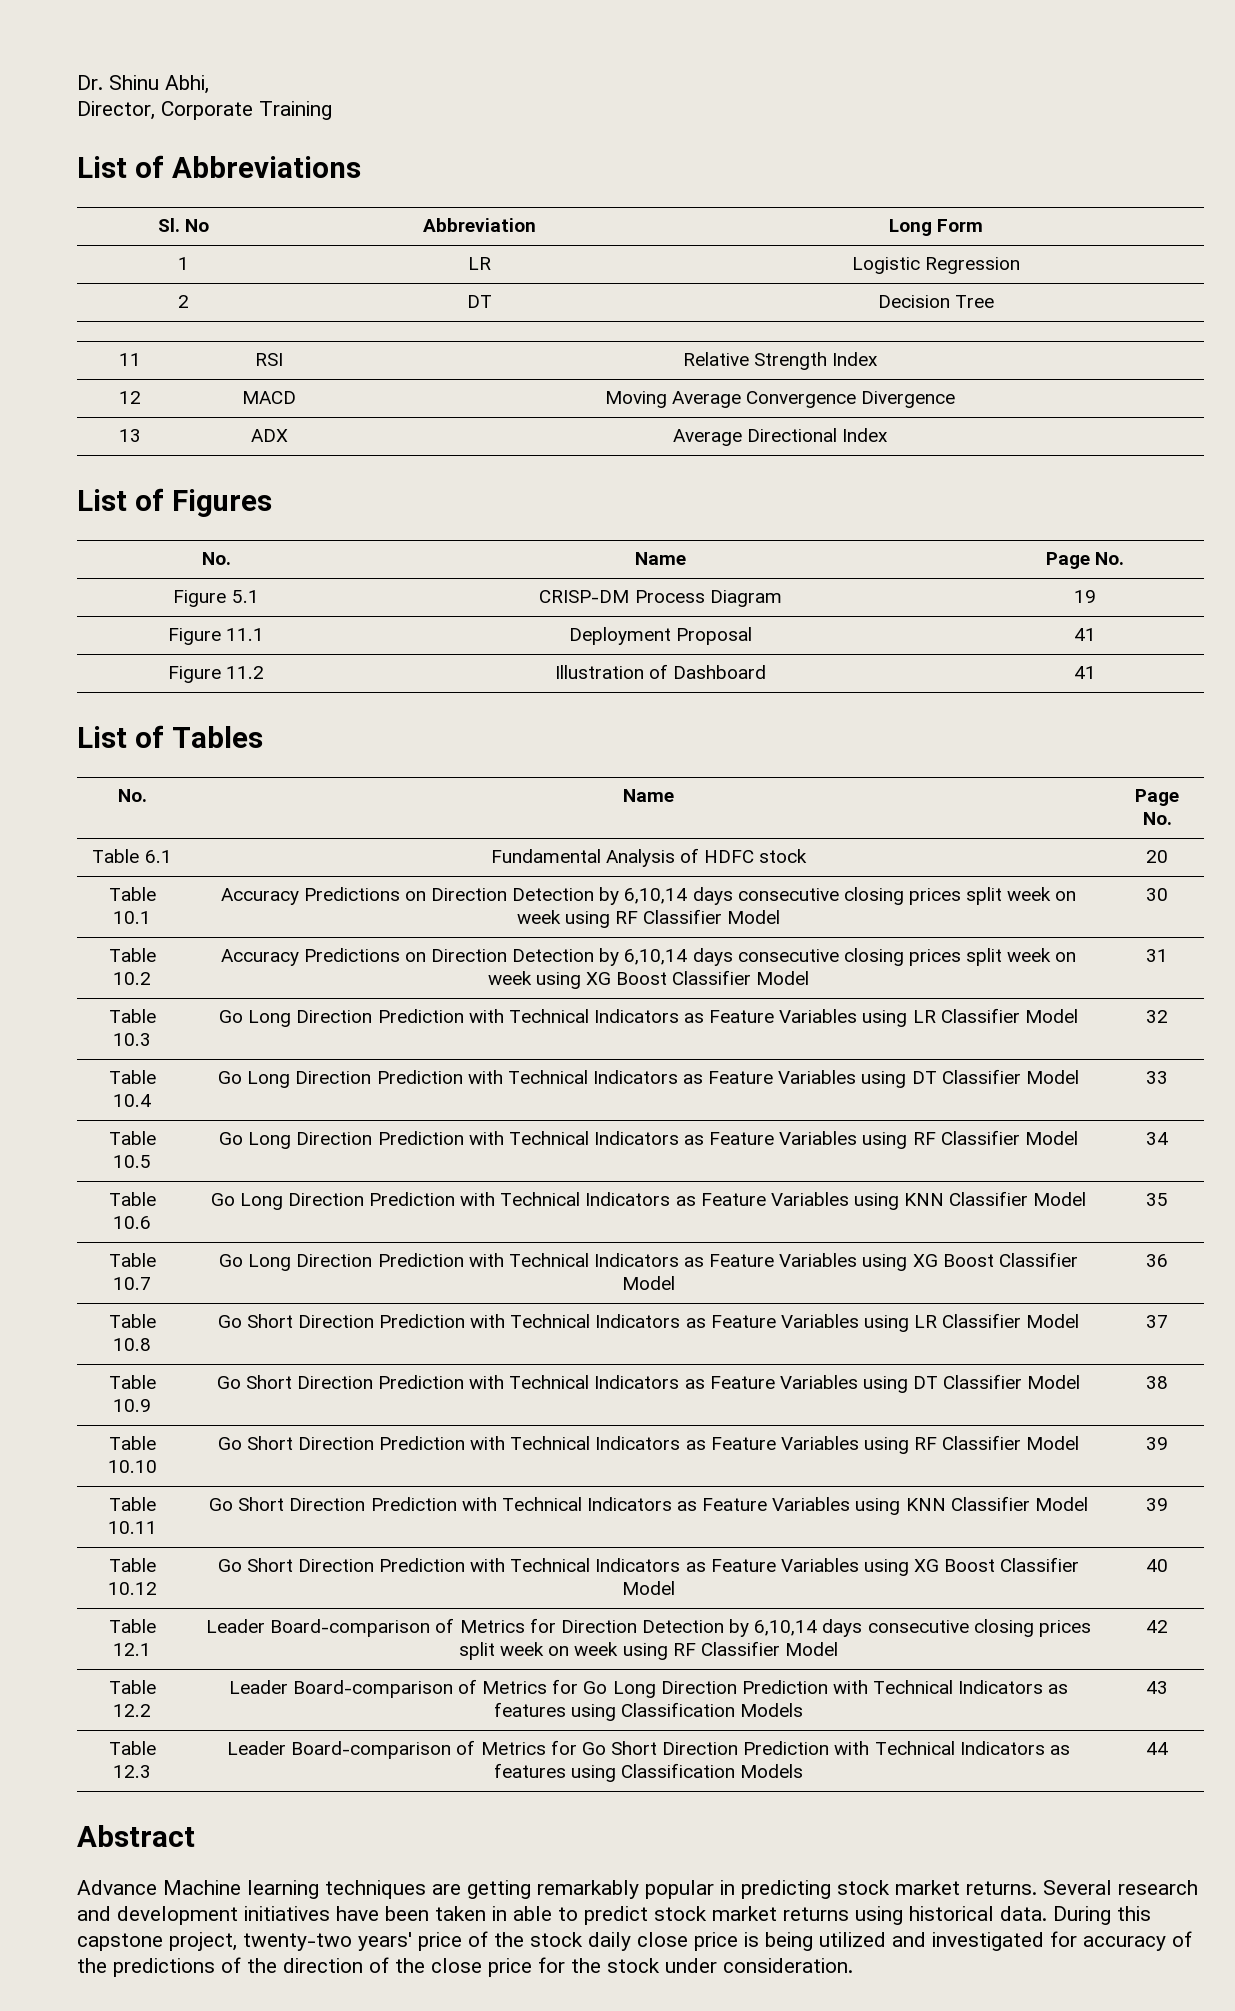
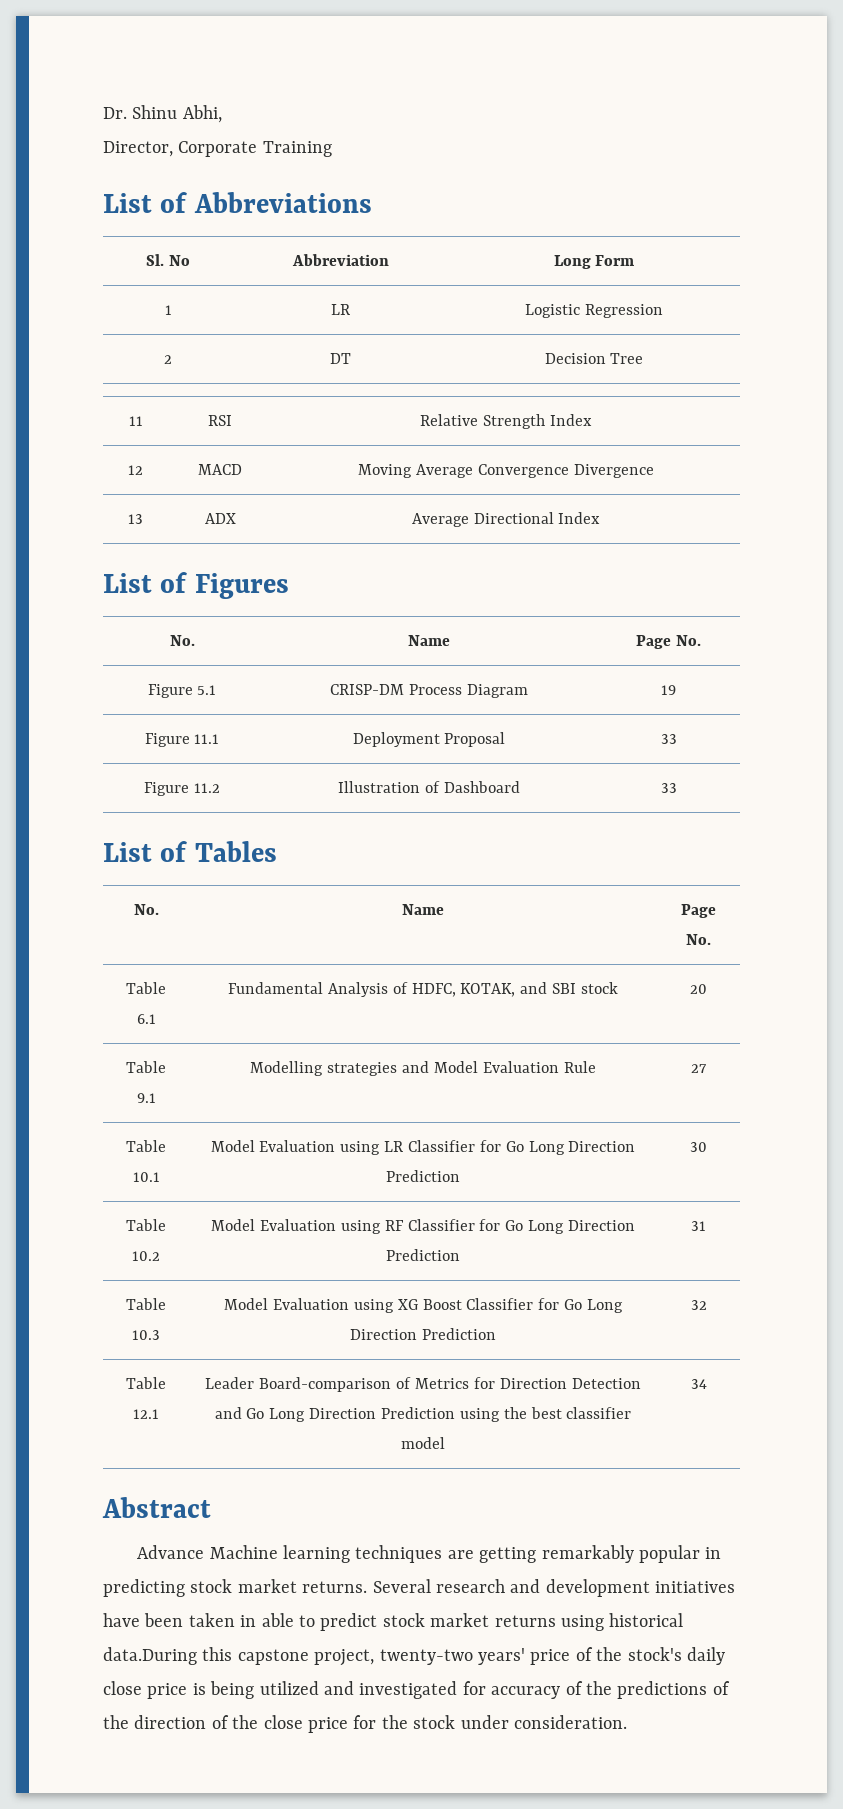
- Figure 11.1 | Deployment Proposal | 41
+ Figure 11.1 | Deployment Proposal | 33
- Figure 11.2 | Illustration of Dashboard | 41
+ Figure 11.2 | Illustration of Dashboard | 33
- Table 6.1 | Fundamental Analysis of HDFC stock | 20
- Table 10.1 | Accuracy Predictions on Direction Detection by 6,10,14 days consecutive closing prices split week on week using RF Classifier Model | 30
- Table 10.2 | Accuracy Predictions on Direction Detection by 6,10,14 days consecutive closing prices split week on week using XG Boost Classifier Model | 31
- Table 10.3 | Go Long Direction Prediction with Technical Indicators as Feature Variables using LR Classifier Model | 32
- Table 10.4 | Go Long Direction Prediction with Technical Indicators as Feature Variables using DT Classifier Model | 33
- Table 10.5 | Go Long Direction Prediction with Technical Indicators as Feature Variables using RF Classifier Model | 34
- Table 10.6 | Go Long Direction Prediction with Technical Indicators as Feature Variables using KNN Classifier Model | 35
- Table 10.7 | Go Long Direction Prediction with Technical Indicators as Feature Variables using XG Boost Classifier Model | 36
- Table 10.8 | Go Short Direction Prediction with Technical Indicators as Feature Variables using LR Classifier Model | 37
- Table 10.9 | Go Short Direction Prediction with Technical Indicators as Feature Variables using DT Classifier Model | 38
- Table 10.10 | Go Short Direction Prediction with Technical Indicators as Feature Variables using RF Classifier Model | 39
- Table 10.11 | Go Short Direction Prediction with Technical Indicators as Feature Variables using KNN Classifier Model | 39
- Table 10.12 | Go Short Direction Prediction with Technical Indicators as Feature Variables using XG Boost Classifier Model | 40
+ Table 6.1 | Fundamental Analysis of HDFC, KOTAK, and SBI stock | 20
+ Table 9.1 | Modelling strategies and Model Evaluation Rule | 27
+ Table 10.1 | Model Evaluation using LR Classifier for Go Long Direction Prediction | 30
+ Table 10.2 | Model Evaluation using RF Classifier for Go Long Direction Prediction | 31
+ Table 10.3 | Model Evaluation using XG Boost Classifier for Go Long Direction Prediction | 32
- Table 12.1 | Leader Board-comparison of Metrics for Direction Detection by 6,10,14 days consecutive closing prices split week on week using RF Classifier Model | 42
- Table 12.2 | Leader Board-comparison of Metrics for Go Long Direction Prediction with Technical Indicators as features using Classification Models | 43
- Table 12.3 | Leader Board-comparison of Metrics for Go Short Direction Prediction with Technical Indicators as features using Classification Models | 44
+ Table 12.1 | Leader Board-comparison of Metrics for Direction Detection and Go Long Direction Prediction using the best classifier model | 34
- Several research and development initiatives have been taken in able to predict stock market returns using historical data. During this capstone project, twenty-two years' price of the stock daily close price is being utilized and investigated for accuracy of the predictions of the direction of the close price for the stock under consideration.
+ Several research and development initiatives have been taken in able to predict stock market returns using historical data.During this capstone project, twenty-two years' price of the stock's daily close price is being utilized and investigated for accuracy of the predictions of the direction of the close price for the stock under consideration.

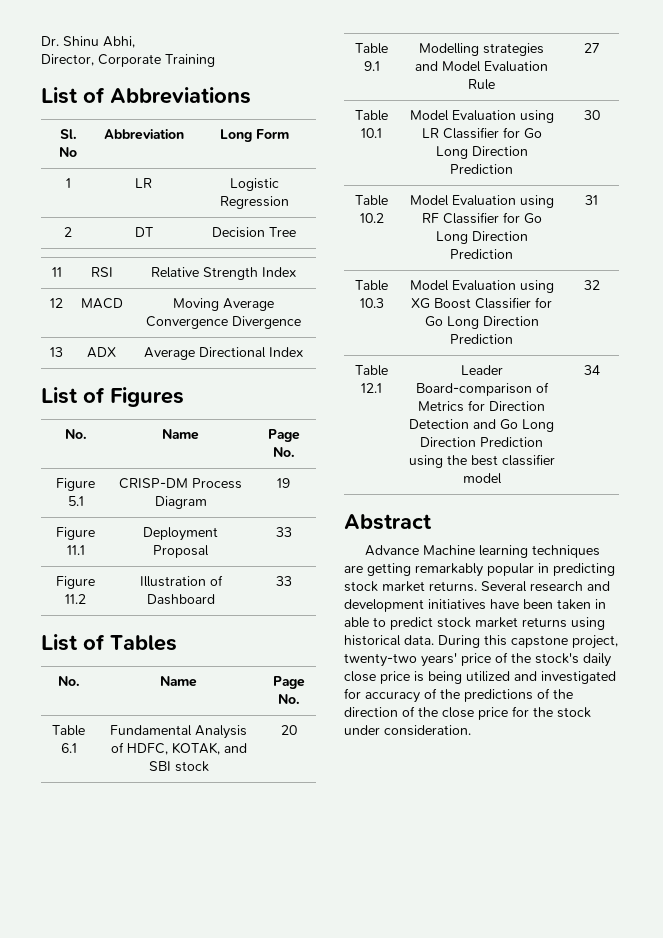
- Several research and development initiatives have been taken in able to predict stock market returns using historical data.During this capstone project, twenty-two years' price of the stock's daily close price is being utilized and investigated for accuracy of the predictions of the direction of the close price for the stock under consideration.
+ Several research and development initiatives have been taken in able to predict stock market returns using historical data. During this capstone project, twenty-two years' price of the stock's daily close price is being utilized and investigated for accuracy of the predictions of the direction of the close price for the stock under consideration.

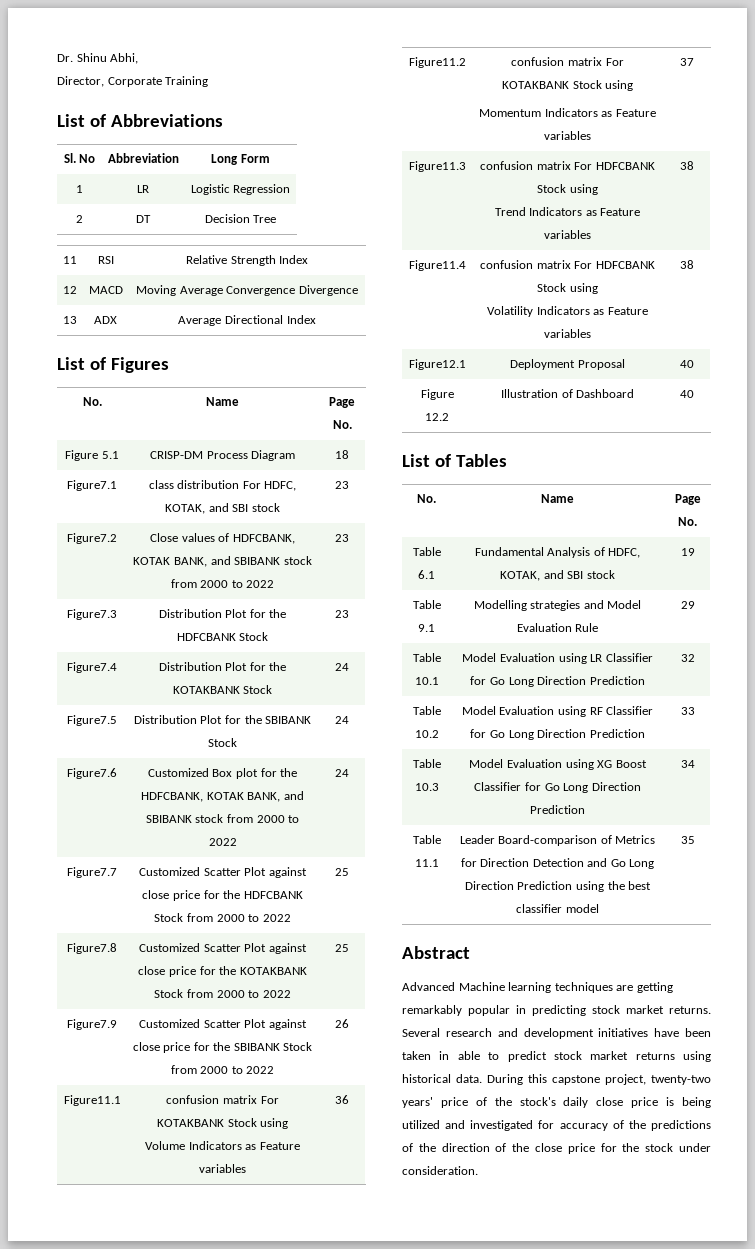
- Figure 5.1 | CRISP-DM Process Diagram | 19
- Figure 11.1 | Deployment Proposal | 33
- Figure 11.2 | Illustration of Dashboard | 33
+ Figure 5.1 | CRISP-DM Process Diagram | 18
+ Figure7.1 | class distribution For HDFC, KOTAK, and SBI stock | 23
+ Figure7.2 | Close values of HDFCBANK, KOTAK BANK, and SBIBANK stock from 2000 to 2022 | 23
+ Figure7.3 | Distribution Plot for the HDFCBANK Stock | 23
+ Figure7.4 | Distribution Plot for the KOTAKBANK Stock | 24
+ Figure7.5 | Distribution Plot for the SBIBANK Stock | 24
+ Figure7.6 | Customized Box plot for the HDFCBANK, KOTAK BANK, and SBIBANK stock from 2000 to 2022 | 24
+ Figure7.7 | Customized Scatter Plot against close price for the HDFCBANK Stock from 2000 to 2022 | 25
+ Figure7.8 | Customized Scatter Plot against close price for the KOTAKBANK Stock from 2000 to 2022 | 25
+ Figure7.9 | Customized Scatter Plot against close price for the SBIBANK Stock from 2000 to 2022 | 26
+ Figure11.1 | confusion matrix For KOTAKBANK Stock using
+ Volume Indicators as Feature variables | 36
+ Figure11.2 | confusion matrix For KOTAKBANK Stock using
+ Momentum Indicators as Feature variables | 37
+ Figure11.3 | confusion matrix For HDFCBANK Stock using
+ Trend Indicators as Feature variables | 38
+ Figure11.4 | confusion matrix For HDFCBANK Stock using
+ Volatility Indicators as Feature variables | 38
+ Figure12.1 | Deployment Proposal | 40
+ Figure 12.2 | Illustration of Dashboard | 40
- Table 6.1 | Fundamental Analysis of HDFC, KOTAK, and SBI stock | 20
+ Table 6.1 | Fundamental Analysis of HDFC, KOTAK, and SBI stock | 19
- Table 9.1 | Modelling strategies and Model Evaluation Rule | 27
+ Table 9.1 | Modelling strategies and Model Evaluation Rule | 29
- Table 10.1 | Model Evaluation using LR Classifier for Go Long Direction Prediction | 30
+ Table 10.1 | Model Evaluation using LR Classifier for Go Long Direction Prediction | 32
- Table 10.2 | Model Evaluation using RF Classifier for Go Long Direction Prediction | 31
+ Table 10.2 | Model Evaluation using RF Classifier for Go Long Direction Prediction | 33
- Table 10.3 | Model Evaluation using XG Boost Classifier for Go Long Direction Prediction | 32
- Table 12.1 | Leader Board-comparison of Metrics for Direction Detection and Go Long Direction Prediction using the best classifier model | 34
+ Table 10.3 | Model Evaluation using XG Boost Classifier for Go Long Direction Prediction | 34
+ Table 11.1 | Leader Board-comparison of Metrics for Direction Detection and Go Long Direction Prediction using the best classifier model | 35
- Advance Machine learning techniques are getting remarkably popular in predicting stock market returns.
+ Advanced Machine learning techniques are getting remarkably popular in predicting stock market returns.

